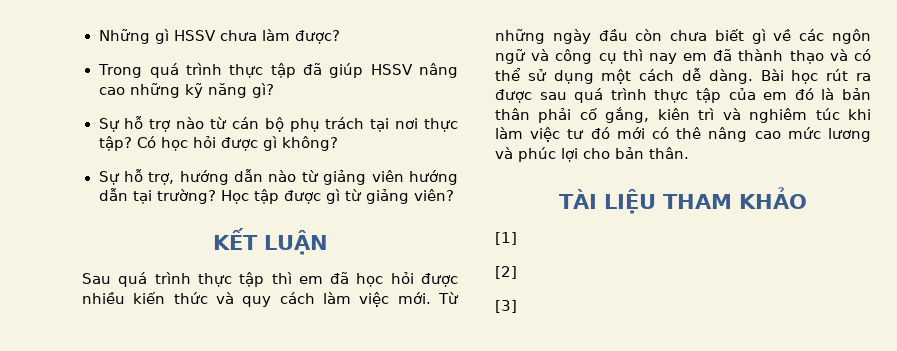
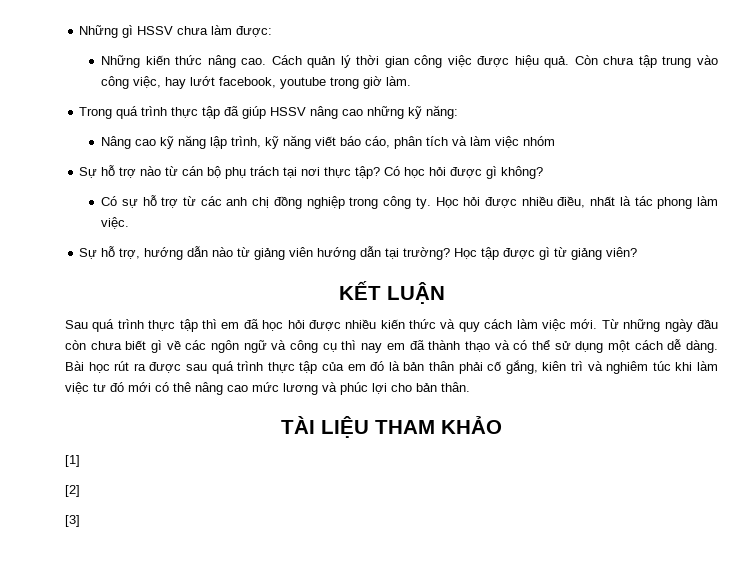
- Những gì HSSV chưa làm được?
+ Những gì HSSV chưa làm được:
+ Những kiến thức nâng cao. Cách quản lý thời gian công việc được hiệu quả. Còn chưa tập trung vào công việc, hay lướt facebook, youtube trong giờ làm.
- Trong quá trình thực tập đã giúp HSSV nâng cao những kỹ năng gì?
+ Trong quá trình thực tập đã giúp HSSV nâng cao những kỹ năng:
+ Nâng cao kỹ năng lập trình, kỹ năng viết báo cáo, phân tích và làm việc nhóm
+ Có sự hỗ trợ từ các anh chị đồng nghiệp trong công ty. Học hỏi được nhiều điều, nhất là tác phong làm việc.

